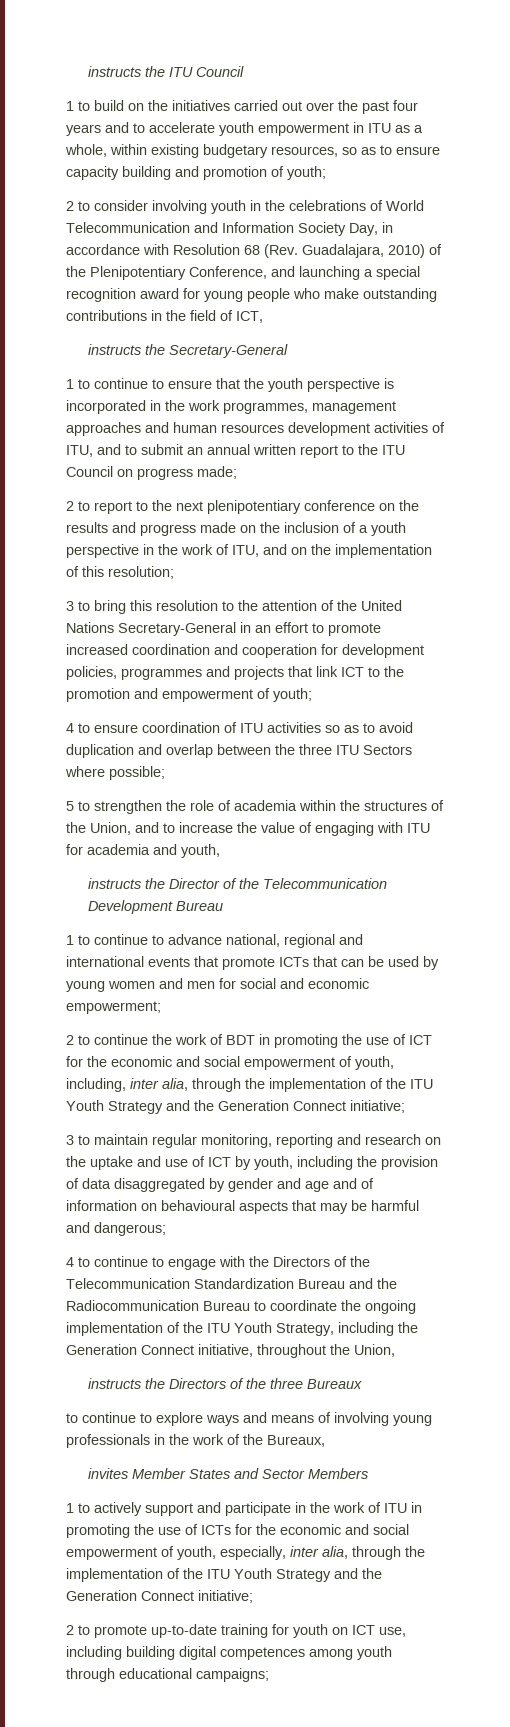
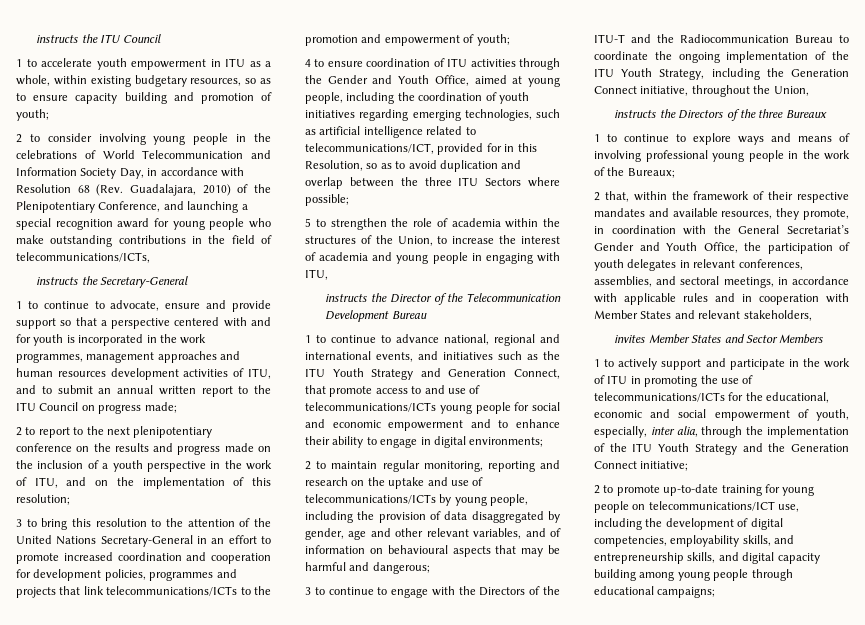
- 1 to build on the initiatives carried out over the past four years and to accelerate youth empowerment in ITU as a whole, within existing budgetary resources, so as to ensure capacity building and promotion of youth;
+ 1 to accelerate youth empowerment in ITU as a whole, within existing budgetary resources, so as to ensure capacity building and promotion of youth;
- 2 to consider involving youth in the celebrations of World Telecommunication and Information Society Day, in accordance with Resolution 68 (Rev. Guadalajara, 2010) of the Plenipotentiary Conference, and launching a special recognition award for young people who make outstanding contributions in the field of ICT,
+ 2 to consider involving young people in the celebrations of World Telecommunication and Information Society Day, in accordance with Resolution 68 (Rev. Guadalajara, 2010) of the Plenipotentiary Conference, and launching a special recognition award for young people who make outstanding contributions in the field of telecommunications/ICTs,
- 1 to continue to ensure that the youth perspective is incorporated in the work programmes, management approaches and human resources development activities of ITU, and to submit an annual written report to the ITU Council on progress made;
+ 1 to continue to advocate, ensure and provide support so that a perspective centered with and for youth is incorporated in the work programmes, management approaches and human resources development activities of ITU, and to submit an annual written report to the ITU Council on progress made;
- 3 to bring this resolution to the attention of the United Nations Secretary-General in an effort to promote increased coordination and cooperation for development policies, programmes and projects that link ICT to the promotion and empowerment of youth;
+ 3 to bring this resolution to the attention of the United Nations Secretary-General in an effort to promote increased coordination and cooperation for development policies, programmes and projects that link telecommunications/ICTs to the promotion and empowerment of youth;
- 4 to ensure coordination of ITU activities so as to avoid duplication and overlap between the three ITU Sectors where possible;
+ 4 to ensure coordination of ITU activities through the Gender and Youth Office, aimed at young people, including the coordination of youth initiatives regarding emerging technologies, such as artificial intelligence related to telecommunications/ICT, provided for in this Resolution, so as to avoid duplication and overlap between the three ITU Sectors where possible;
- 5 to strengthen the role of academia within the structures of the Union, and to increase the value of engaging with ITU for academia and youth,
+ 5 to strengthen the role of academia within the structures of the Union, to increase the interest of academia and young people in engaging with ITU,
- 1 to continue to advance national, regional and international events that promote ICTs that can be used by young women and men for social and economic empowerment;
- 2 to continue the work of BDT in promoting the use of ICT for the economic and social empowerment of youth, including, inter alia, through the implementation of the ITU Youth Strategy and the Generation Connect initiative;
- 3 to maintain regular monitoring, reporting and research on the uptake and use of ICT by youth, including the provision of data disaggregated by gender and age and of information on behavioural aspects that may be harmful and dangerous;
+ 1 to continue to advance national, regional and international events, and initiatives such as the ITU Youth Strategy and Generation Connect, that promote access to and use of telecommunications/ICTs young people for social and economic empowerment and to enhance their ability to engage in digital environments;
+ 2 to maintain regular monitoring, reporting and research on the uptake and use of telecommunications/ICTs by young people, including the provision of data disaggregated by gender, age and other relevant variables, and of information on behavioural aspects that may be harmful and dangerous;
- 4 to continue to engage with the Directors of the Telecommunication Standardization Bureau and the Radiocommunication Bureau to coordinate the ongoing implementation of the ITU Youth Strategy, including the Generation Connect initiative, throughout the Union,
+ 3 to continue to engage with the Directors of the ITU-T and the Radiocommunication Bureau to coordinate the ongoing implementation of the ITU Youth Strategy, including the Generation Connect initiative, throughout the Union,
- to continue to explore ways and means of involving young professionals in the work of the Bureaux,
+ 1 to continue to explore ways and means of involving professional young people in the work of the Bureaux;
+ 2 that, within the framework of their respective mandates and available resources, they promote, in coordination with the General Secretariat’s Gender and Youth Office, the participation of youth delegates in relevant conferences, assemblies, and sectoral meetings, in accordance with applicable rules and in cooperation with Member States and relevant stakeholders,
- 1 to actively support and participate in the work of ITU in promoting the use of ICTs for the economic and social empowerment of youth, especially, inter alia, through the implementation of the ITU Youth Strategy and the Generation Connect initiative;
+ 1 to actively support and participate in the work of ITU in promoting the use of telecommunications/ICTs for the educational, economic and social empowerment of youth, especially, inter alia, through the implementation of the ITU Youth Strategy and the Generation Connect initiative;
- 2 to promote up-to-date training for youth on ICT use, including building digital competences among youth through educational campaigns;
+ 2 to promote up-to-date training for young people on telecommunications/ICT use, including the development of digital competencies, employability skills, and entrepreneurship skills, and digital capacity building among young people through educational campaigns;

